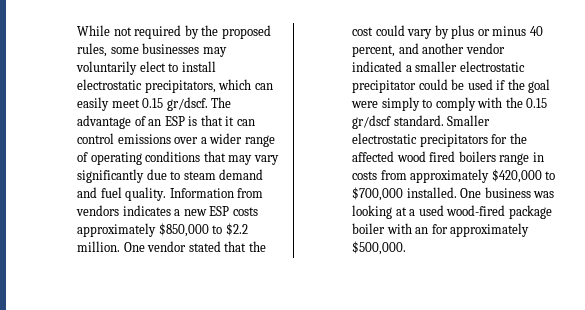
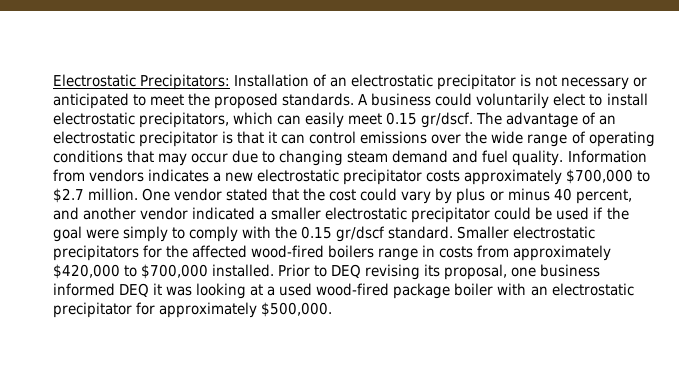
- While not required by the proposed rules, some businesses may voluntarily elect to install electrostatic precipitators, which can easily meet 0.15 gr/dscf.
+ Electrostatic Precipitators: Installation of an electrostatic precipitator is not necessary or anticipated to meet the proposed standards. A business could voluntarily elect to install electrostatic precipitators, which can easily meet 0.15 gr/dscf.
- The advantage of an ESP is that it can control emissions over a wider range of operating conditions that may vary significantly due to steam demand and fuel quality.
+ The advantage of an electrostatic precipitator is that it can control emissions over the wide range of operating conditions that may occur due to changing steam demand and fuel quality.
- Information from vendors indicates a new ESP costs approximately $850,000 to $2.2 million.
+ Information from vendors indicates a new electrostatic precipitator costs approximately $700,000 to $2.7 million.
- Smaller electrostatic precipitators for the affected wood fired boilers range in costs from approximately $420,000 to $700,000 installed.
+ Smaller electrostatic precipitators for the affected wood-fired boilers range in costs from approximately $420,000 to $700,000 installed.
- One business was looking at a used wood-fired package boiler with an for approximately $500,000.
+ Prior to DEQ revising its proposal, one business informed DEQ it was looking at a used wood-fired package boiler with an electrostatic precipitator for approximately $500,000.

